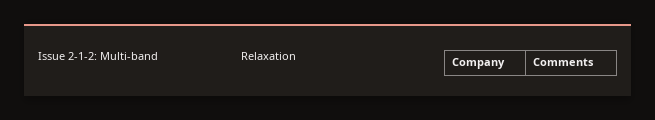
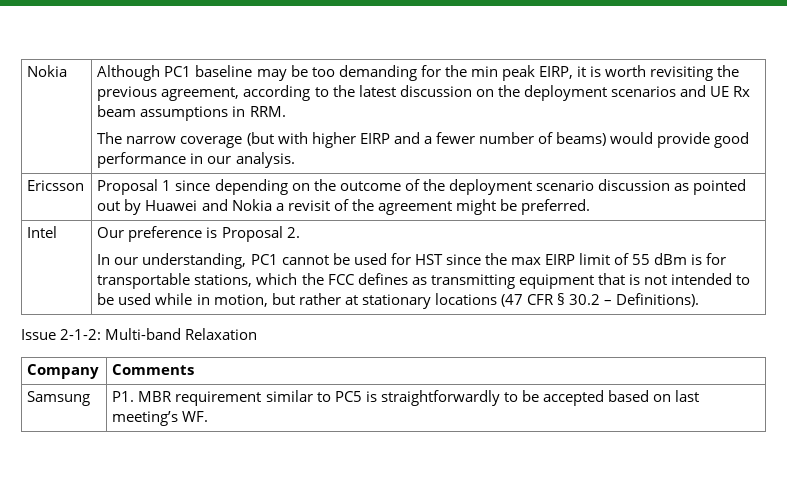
+ Nokia | Although PC1 baseline may be too demanding for the min peak EIRP, it is worth revisiting the previous agreement, according to the latest discussion on the deployment scenarios and UE Rx beam assumptions in RRM.
+ The narrow coverage (but with higher EIRP and a fewer number of beams) would provide good performance in our analysis.
+ Ericsson | Proposal 1 since depending on the outcome of the deployment scenario discussion as pointed out by Huawei and Nokia a revisit of the agreement might be preferred.
+ Intel | Our preference is Proposal 2.
+ In our understanding, PC1 cannot be used for HST since the max EIRP limit of 55 dBm is for transportable stations, which the FCC defines as transmitting equipment that is not intended to be used while in motion, but rather at stationary locations (47 CFR § 30.2 – Definitions).
+ Samsung | P1. MBR requirement similar to PC5 is straightforwardly to be accepted based on last meeting’s WF.

